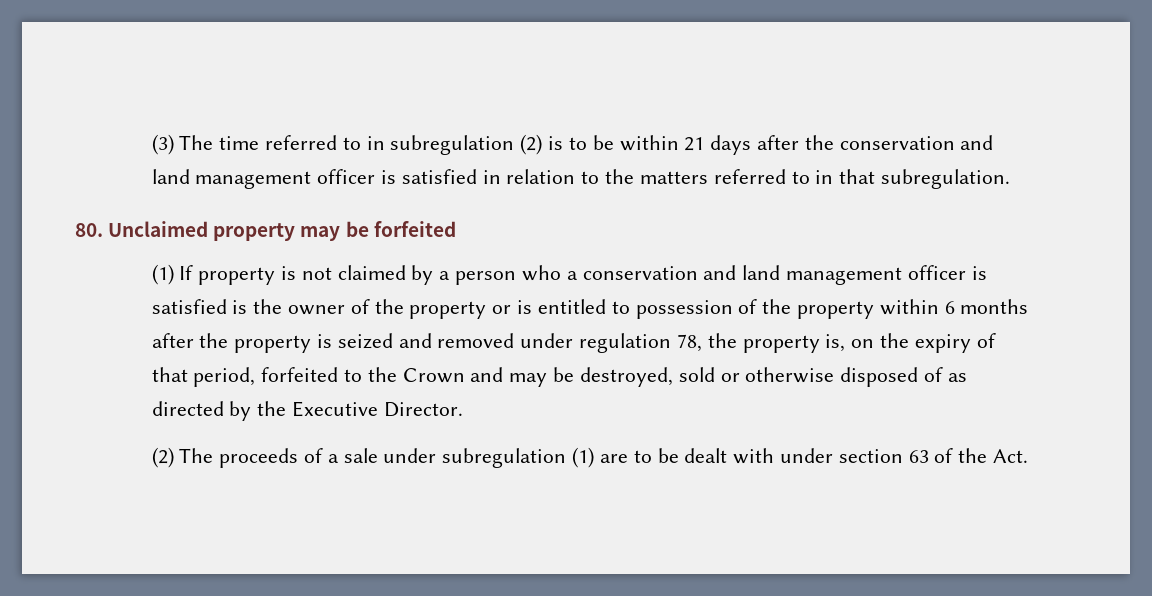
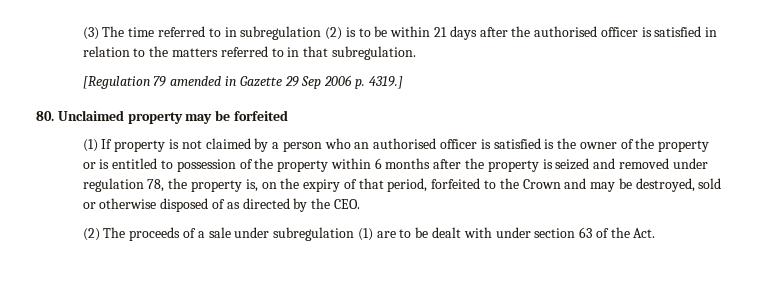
- (3) The time referred to in subregulation (2) is to be within 21 days after the conservation and land management officer is satisfied in relation to the matters referred to in that subregulation.
+ (3) The time referred to in subregulation (2) is to be within 21 days after the authorised officer is satisfied in relation to the matters referred to in that subregulation.
+ [Regulation 79 amended in Gazette 29 Sep 2006 p. 4319.]
- (1) If property is not claimed by a person who a conservation and land management officer is satisfied is the owner of the property or is entitled to possession of the property within 6 months after the property is seized and removed under regulation 78, the property is, on the expiry of that period, forfeited to the Crown and may be destroyed, sold or otherwise disposed of as directed by the Executive Director.
+ (1) If property is not claimed by a person who an authorised officer is satisfied is the owner of the property or is entitled to possession of the property within 6 months after the property is seized and removed under regulation 78, the property is, on the expiry of that period, forfeited to the Crown and may be destroyed, sold or otherwise disposed of as directed by the CEO.

